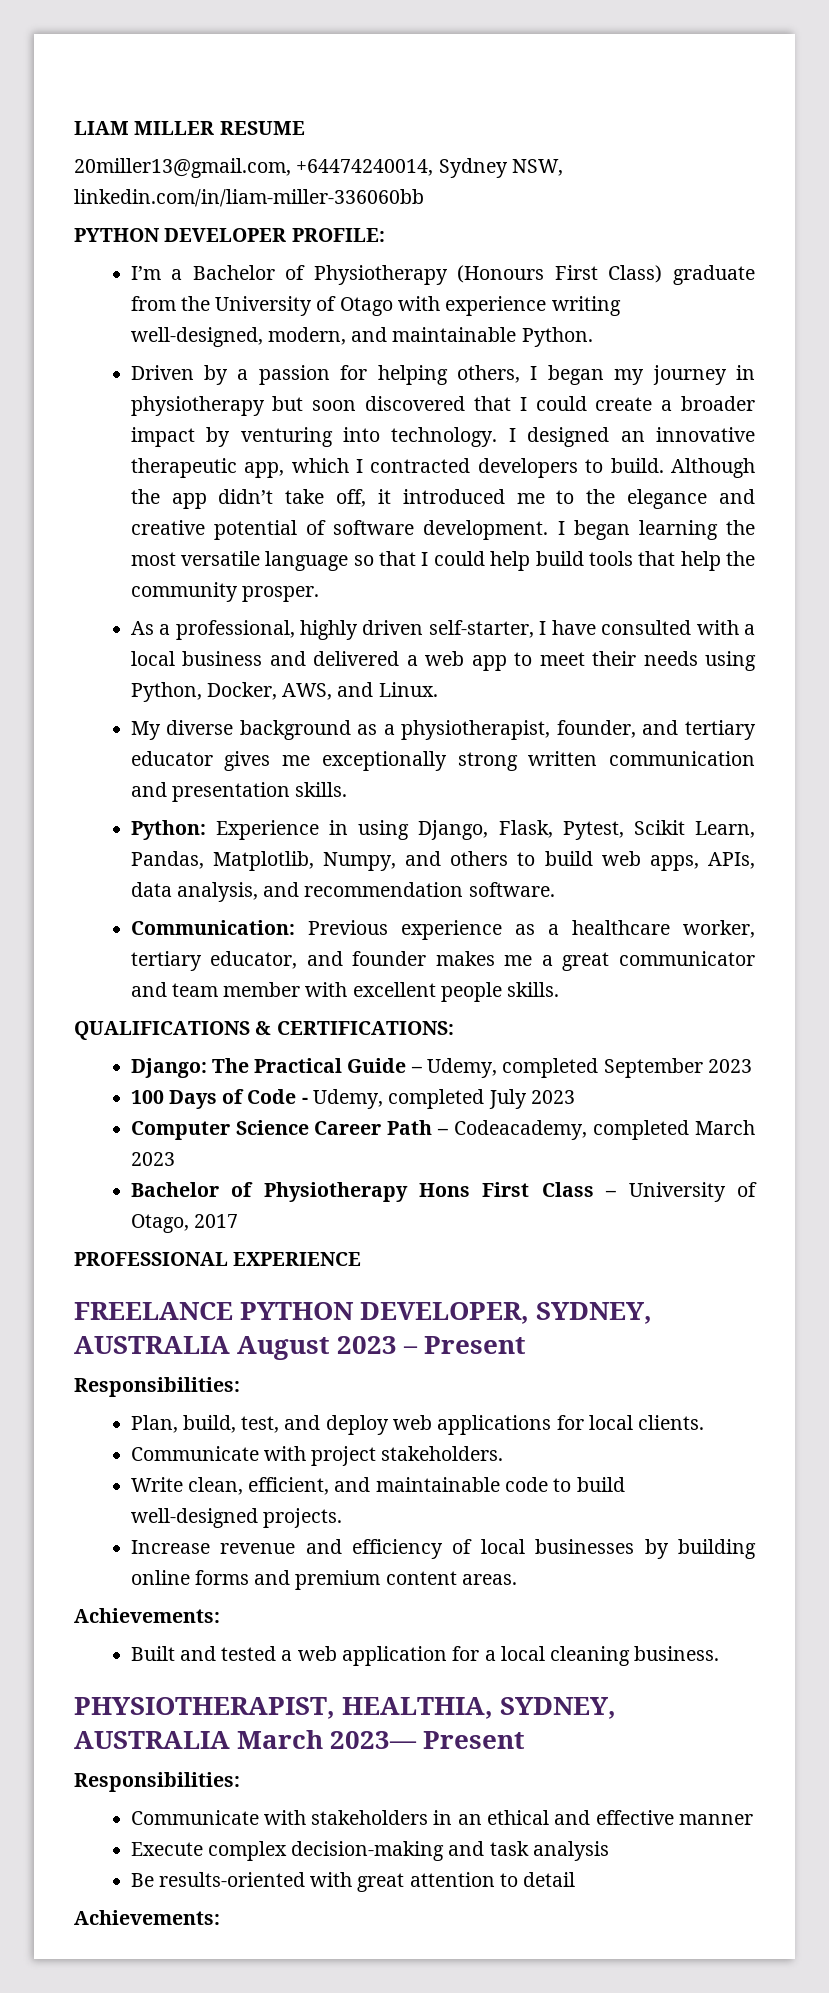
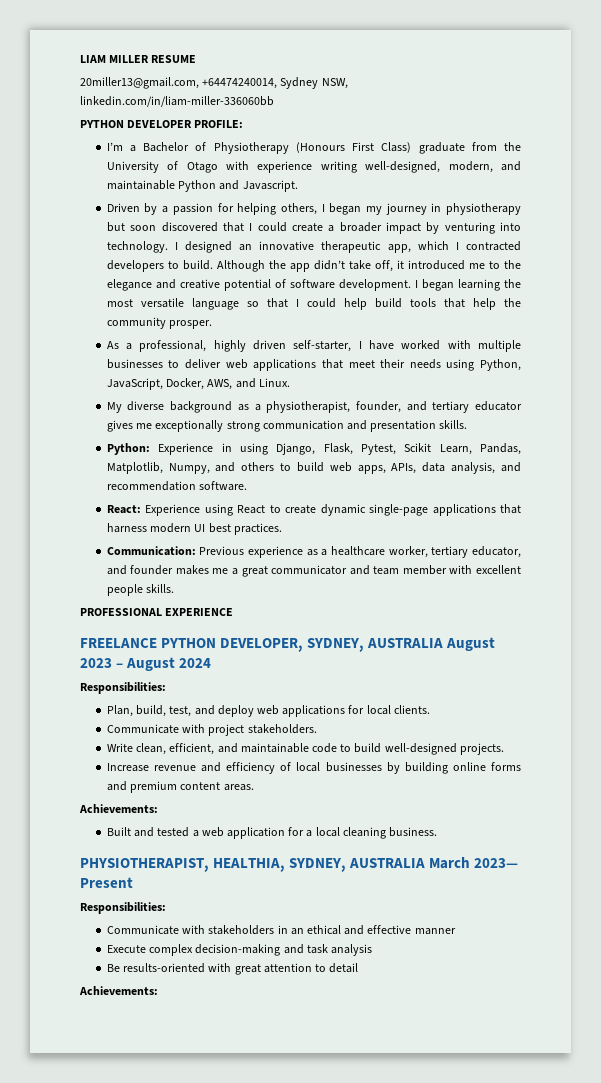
- I’m a Bachelor of Physiotherapy (Honours First Class) graduate from the University of Otago with experience writing well-designed, modern, and maintainable Python.
+ I’m a Bachelor of Physiotherapy (Honours First Class) graduate from the University of Otago with experience writing well-designed, modern, and maintainable Python and Javascript.
- As a professional, highly driven self-starter, I have consulted with a local business and delivered a web app to meet their needs using Python, Docker, AWS, and Linux.
+ As a professional, highly driven self-starter, I have worked with multiple businesses to deliver web applications that meet their needs using Python, JavaScript, Docker, AWS, and Linux.
- My diverse background as a physiotherapist, founder, and tertiary educator gives me exceptionally strong written communication and presentation skills.
+ My diverse background as a physiotherapist, founder, and tertiary educator gives me exceptionally strong communication and presentation skills.
+ React: Experience using React to create dynamic single-page applications that harness modern UI best practices.
- QUALIFICATIONS & CERTIFICATIONS:
- Django: The Practical Guide – Udemy, completed September 2023
- 100 Days of Code - Udemy, completed July 2023
- Computer Science Career Path – Codeacademy, completed March 2023
- Bachelor of Physiotherapy Hons First Class – University of Otago, 2017
- FREELANCE PYTHON DEVELOPER, SYDNEY, AUSTRALIA August 2023 – Present
+ FREELANCE PYTHON DEVELOPER, SYDNEY, AUSTRALIA August 2023 – August 2024

